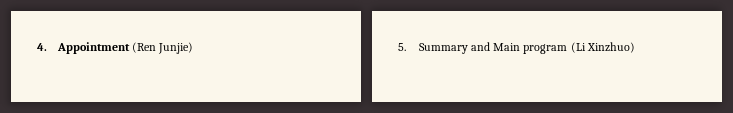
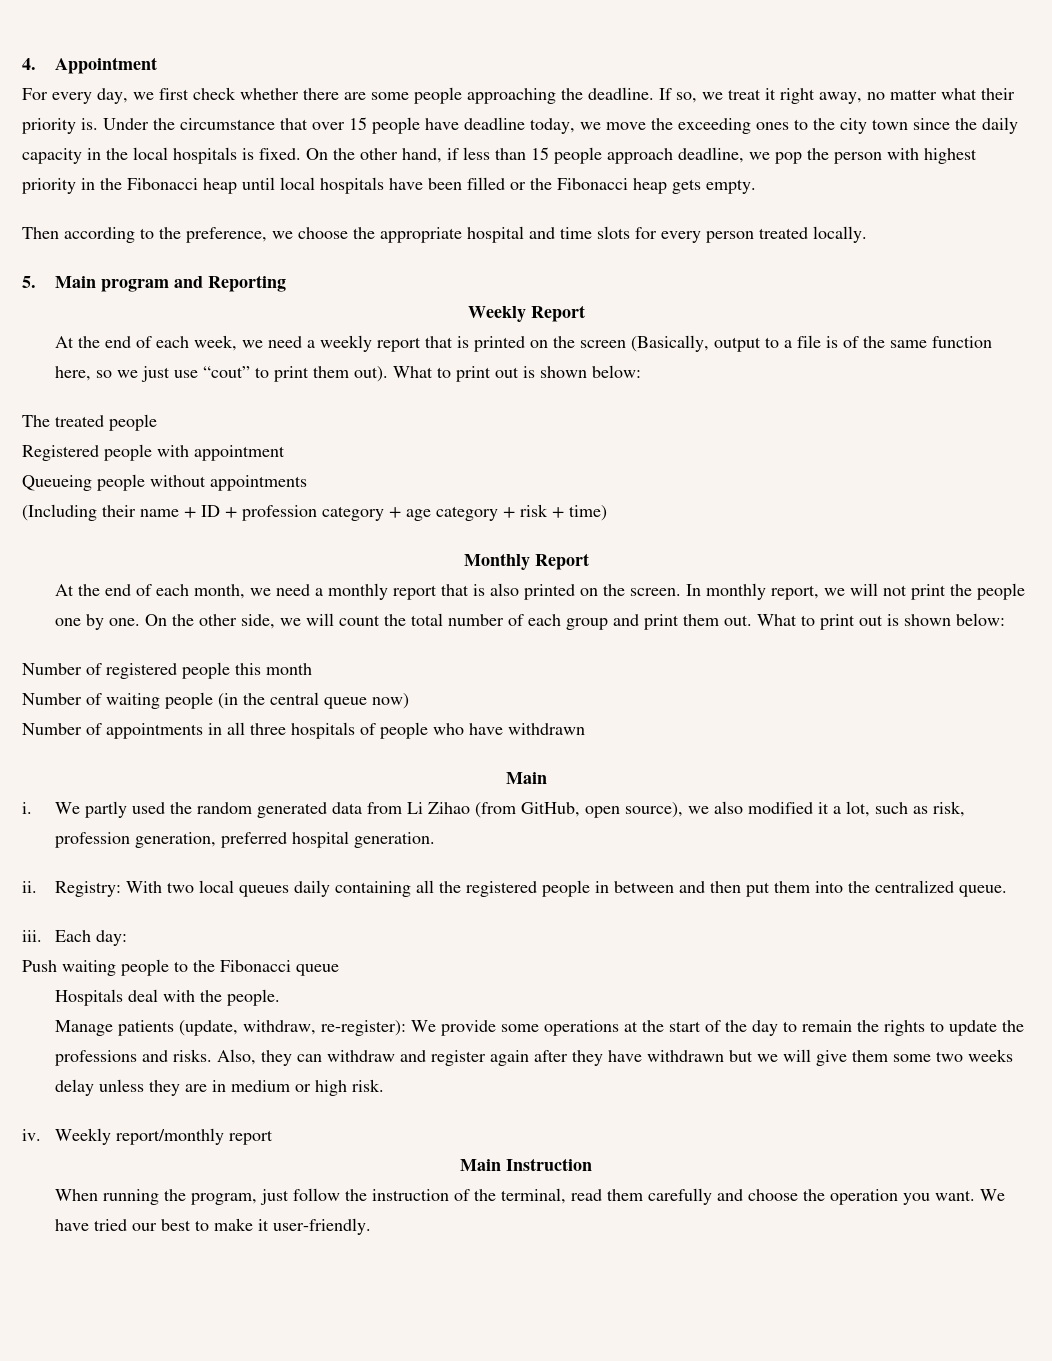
- 4. Appointment (Ren Junjie)
- 5. Summary and Main program (Li Xinzhuo)
+ 4. Appointment
+ For every day, we first check whether there are some people approaching the deadline. If so, we treat it right away, no matter what their priority is. Under the circumstance that over 15 people have deadline today, we move the exceeding ones to the city town since the daily capacity in the local hospitals is fixed. On the other hand, if less than 15 people approach deadline, we pop the person with highest priority in the Fibonacci heap until local hospitals have been filled or the Fibonacci heap gets empty.
+ Then according to the preference, we choose the appropriate hospital and time slots for every person treated locally.
+ 5. Main program and Reporting
+ Weekly Report
+ At the end of each week, we need a weekly report that is printed on the screen (Basically, output to a file is of the same function here, so we just use “cout” to print them out). What to print out is shown below:
+ The treated people
+ Registered people with appointment
+ Queueing people without appointments
+ (Including their name + ID + profession category + age category + risk + time)
+ Monthly Report
+ At the end of each month, we need a monthly report that is also printed on the screen. In monthly report, we will not print the people one by one. On the other side, we will count the total number of each group and print them out. What to print out is shown below:
+ Number of registered people this month
+ Number of waiting people (in the central queue now)
+ Number of appointments in all three hospitals of people who have withdrawn
+ Main
+ i. We partly used the random generated data from Li Zihao (from GitHub, open source), we also modified it a lot, such as risk, profession generation, preferred hospital generation.
+ ii. Registry: With two local queues daily containing all the registered people in between and then put them into the centralized queue.
+ iii. Each day:
+ Push waiting people to the Fibonacci queue
+ Hospitals deal with the people.
+ Manage patients (update, withdraw, re-register): We provide some operations at the start of the day to remain the rights to update the professions and risks. Also, they can withdraw and register again after they have withdrawn but we will give them some two weeks delay unless they are in medium or high risk.
+ iv. Weekly report/monthly report
+ Main Instruction
+ When running the program, just follow the instruction of the terminal, read them carefully and choose the operation you want. We have tried our best to make it user-friendly.

